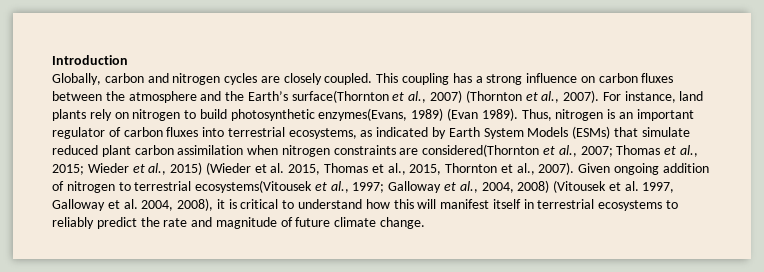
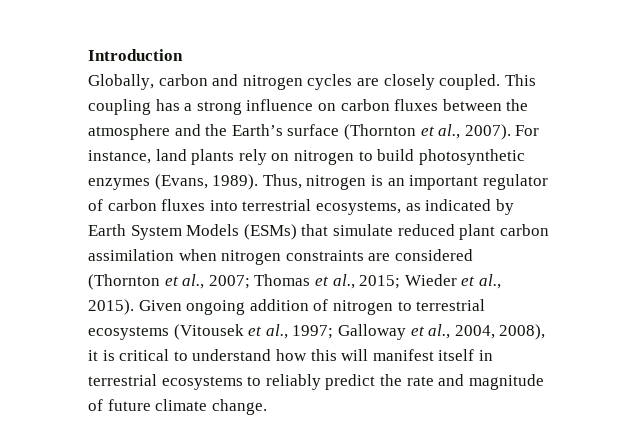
- This coupling has a strong influence on carbon fluxes between the atmosphere and the Earth’s surface(Thornton et al., 2007) (Thornton et al., 2007).
+ This coupling has a strong influence on carbon fluxes between the atmosphere and the Earth’s surface (Thornton et al., 2007).
- For instance, land plants rely on nitrogen to build photosynthetic enzymes(Evans, 1989) (Evan 1989).
+ For instance, land plants rely on nitrogen to build photosynthetic enzymes (Evans, 1989).
- Thus, nitrogen is an important regulator of carbon fluxes into terrestrial ecosystems, as indicated by Earth System Models (ESMs) that simulate reduced plant carbon assimilation when nitrogen constraints are considered(Thornton et al., 2007; Thomas et al., 2015; Wieder et al., 2015) (Wieder et al. 2015, Thomas et al., 2015, Thornton et al., 2007).
+ Thus, nitrogen is an important regulator of carbon fluxes into terrestrial ecosystems, as indicated by Earth System Models (ESMs) that simulate reduced plant carbon assimilation when nitrogen constraints are considered (Thornton et al., 2007; Thomas et al., 2015; Wieder et al., 2015).
- Given ongoing addition of nitrogen to terrestrial ecosystems(Vitousek et al., 1997; Galloway et al., 2004, 2008) (Vitousek et al. 1997, Galloway et al. 2004, 2008), it is critical to understand how this will manifest itself in terrestrial ecosystems to reliably predict the rate and magnitude of future climate change.
+ Given ongoing addition of nitrogen to terrestrial ecosystems (Vitousek et al., 1997; Galloway et al., 2004, 2008), it is critical to understand how this will manifest itself in terrestrial ecosystems to reliably predict the rate and magnitude of future climate change.

